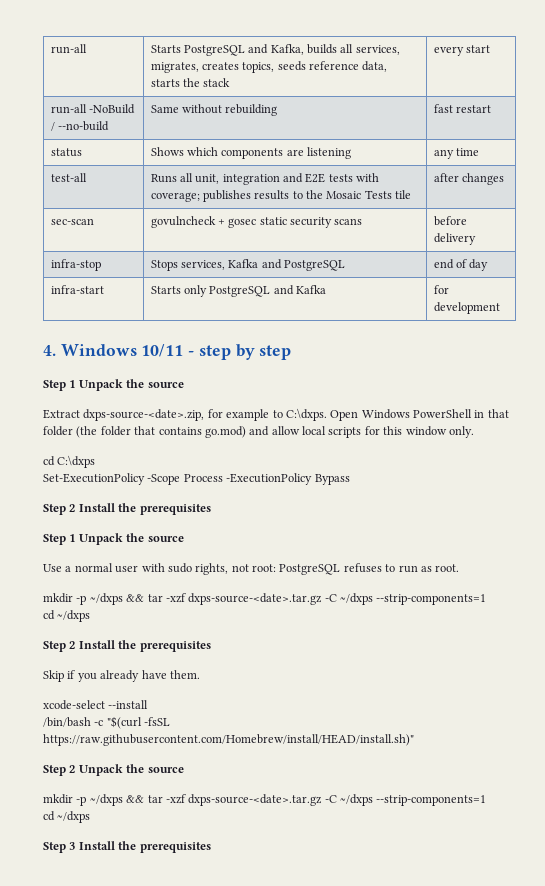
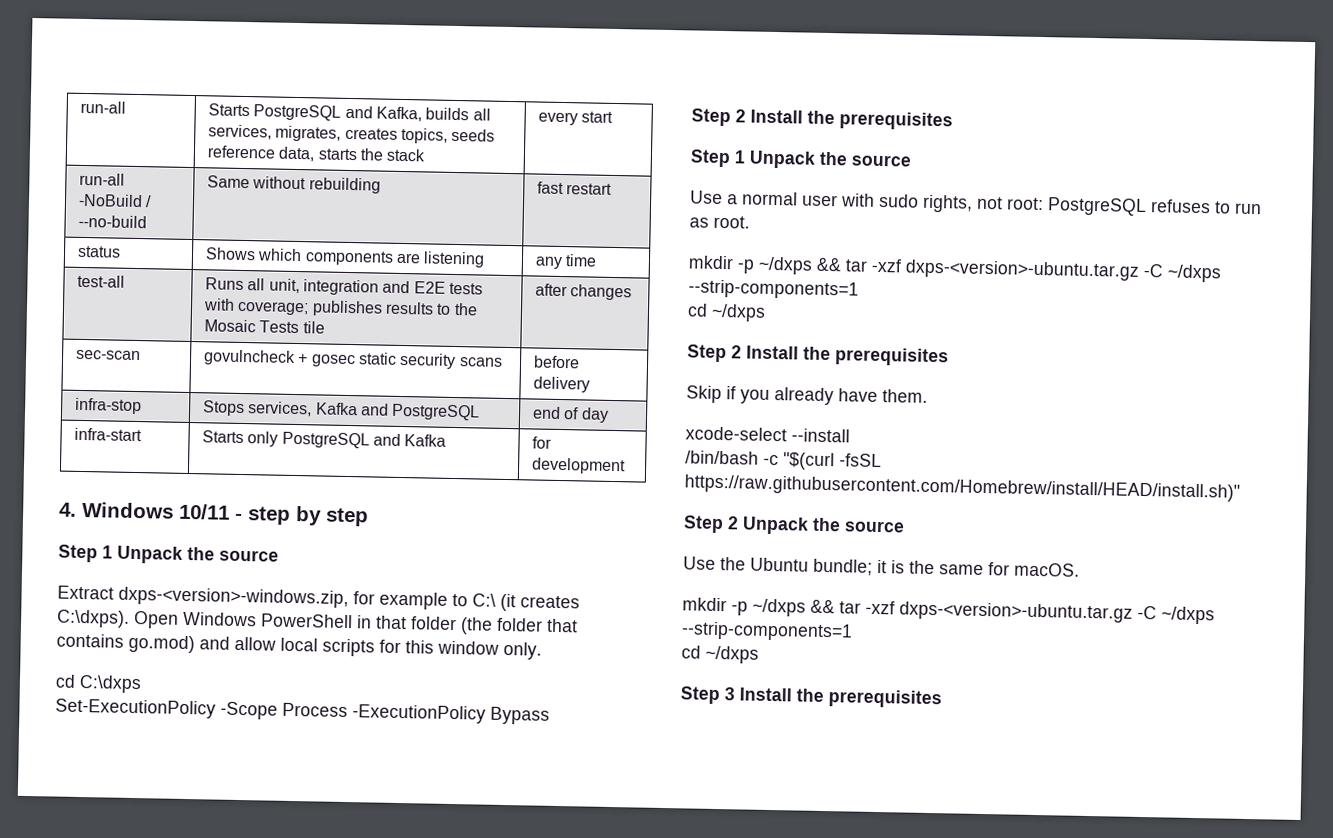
- Extract dxps-source-<date>.zip, for example to C:\dxps.
+ Extract dxps-<version>-windows.zip, for example to C:\ (it creates C:\dxps).
  Use a normal user with sudo rights, not root: PostgreSQL refuses to run as root.
- mkdir -p ~/dxps && tar -xzf dxps-source-<date>.tar.gz -C ~/dxps --strip-components=1
+ mkdir -p ~/dxps && tar -xzf dxps-<version>-ubuntu.tar.gz -C ~/dxps --strip-components=1
  Step 2 Unpack the source
- mkdir -p ~/dxps && tar -xzf dxps-source-<date>.tar.gz -C ~/dxps --strip-components=1
+ Use the Ubuntu bundle; it is the same for macOS.
+ mkdir -p ~/dxps && tar -xzf dxps-<version>-ubuntu.tar.gz -C ~/dxps --strip-components=1

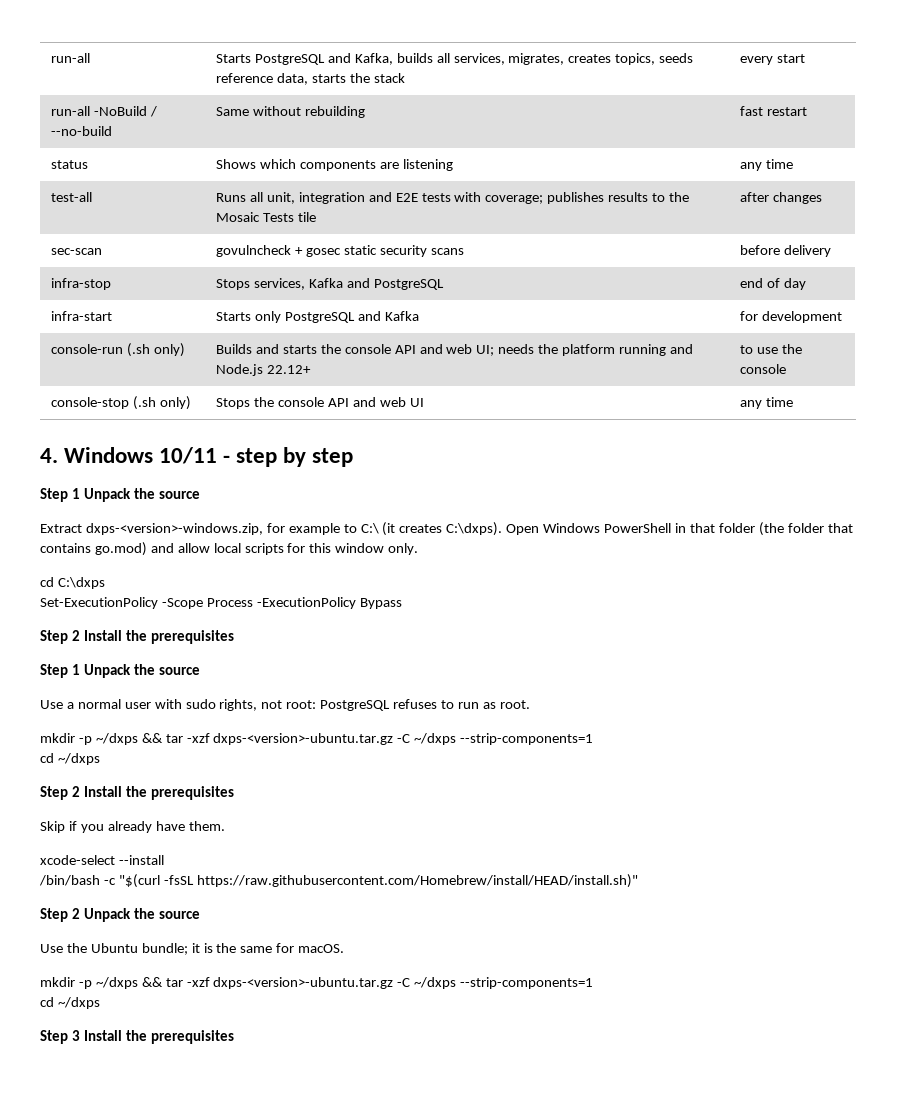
+ console-run (.sh only) | Builds and starts the console API and web UI; needs the platform running and Node.js 22.12+ | to use the console
+ console-stop (.sh only) | Stops the console API and web UI | any time

